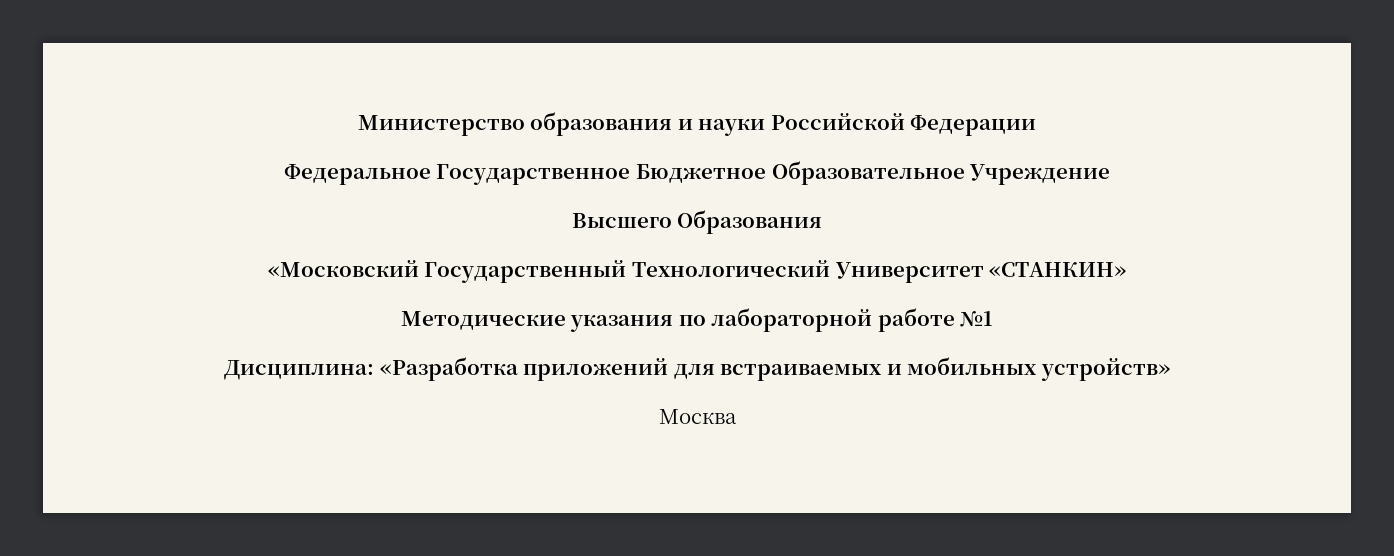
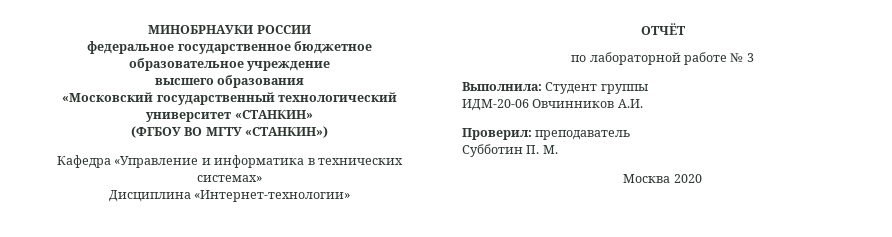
- Министерство образования и науки Российской Федерации
- Федеральное Государственное Бюджетное Образовательное Учреждение
- Высшего Образования
- «Московский Государственный Технологический Университет «СТАНКИН»
- Методические указания по лабораторной работе №1
- Дисциплина: «Разработка приложений для встраиваемых и мобильных устройств»
+ МИНОБРНАУКИ РОССИИ
+ федеральное государственное бюджетное образовательное учреждение
+ высшего образования
+ «Московский государственный технологический университет «СТАНКИН»
+ (ФГБОУ ВО МГТУ «СТАНКИН»)
+ Кафедра «Управление и информатика в технических системах»
+ Дисциплина «Интернет-технологии»
+ ОТЧЁТ
+ по лабораторной работе № 3
+ Выполнила: Студент группы
+ ИДМ-20-06 Овчинников А.И.
+ Проверил: преподаватель
+ Субботин П. М.
- Москва
+ Москва 2020

